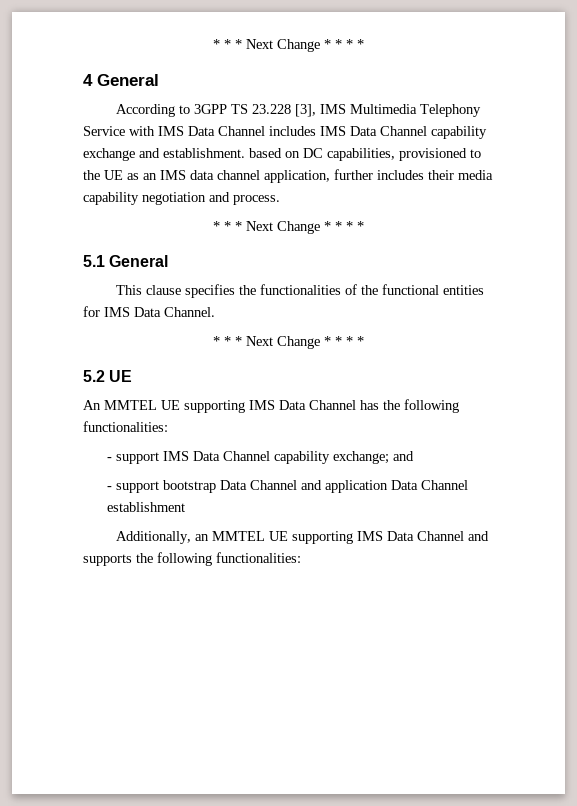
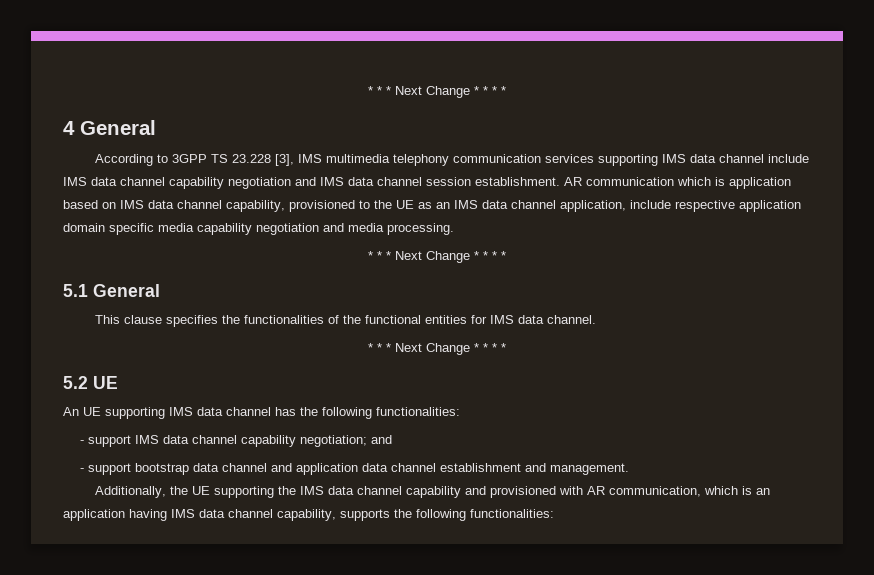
- According to 3GPP TS 23.228 [3], IMS Multimedia Telephony Service with IMS Data Channel includes IMS Data Channel capability exchange and establishment. based on DC capabilities, provisioned to the UE as an IMS data channel application, further includes their media capability negotiation and process.
+ According to 3GPP TS 23.228 [3], IMS multimedia telephony communication services supporting IMS data channel include IMS data channel capability negotiation and IMS data channel session establishment. AR communication which is application based on IMS data channel capability, provisioned to the UE as an IMS data channel application, include respective application domain specific media capability negotiation and media processing.
- This clause specifies the functionalities of the functional entities for IMS Data Channel.
+ This clause specifies the functionalities of the functional entities for IMS data channel.
- An MMTEL UE supporting IMS Data Channel has the following functionalities:
+ An UE supporting IMS data channel has the following functionalities:
- - support IMS Data Channel capability exchange; and
+ - support IMS data channel capability negotiation; and
- - support bootstrap Data Channel and application Data Channel establishment
+ - support bootstrap data channel and application data channel establishment and management.
- Additionally, an MMTEL UE supporting IMS Data Channel and supports the following functionalities:
+ Additionally, the UE supporting the IMS data channel capability and provisioned with AR communication, which is an application having IMS data channel capability, supports the following functionalities:

